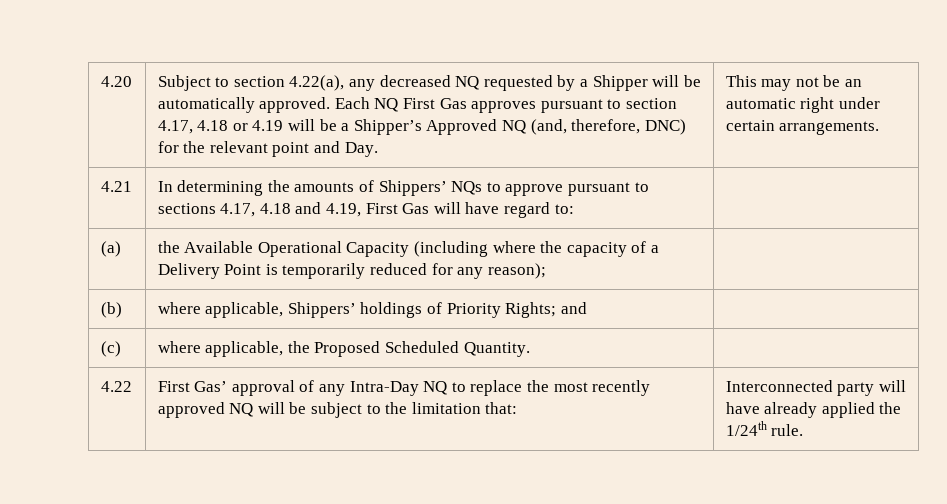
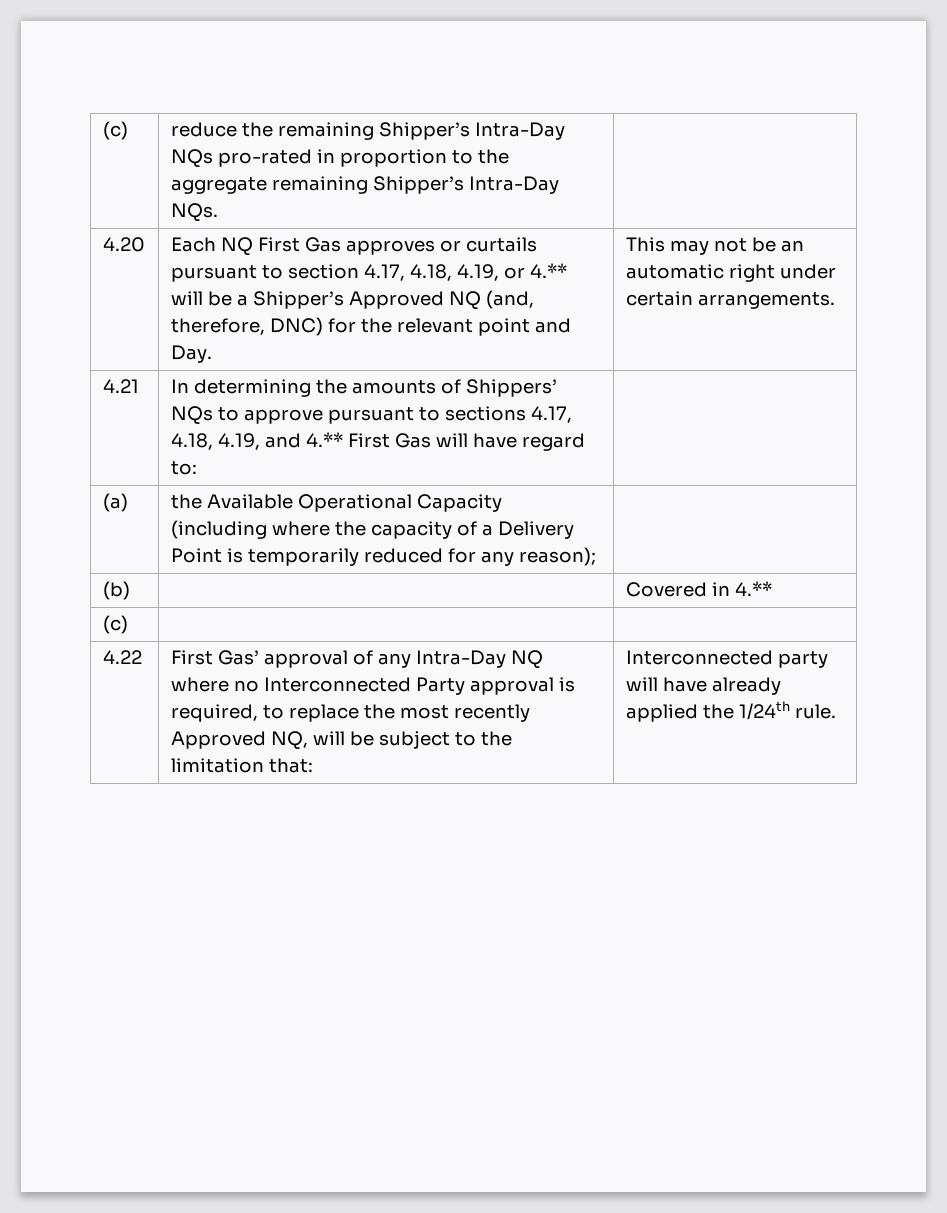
- 4.20 | Subject to section 4.22(a), any decreased NQ requested by a Shipper will be automatically approved. Each NQ First Gas approves pursuant to section 4.17, 4.18 or 4.19 will be a Shipper’s Approved NQ (and, therefore, DNC) for the relevant point and Day.
+ (c) | reduce the remaining Shipper’s Intra-Day NQs pro-rated in proportion to the aggregate remaining Shipper’s Intra-Day NQs. |
+ 4.20 | Each NQ First Gas approves or curtails pursuant to section 4.17, 4.18, 4.19, or 4.** will be a Shipper’s Approved NQ (and, therefore, DNC) for the relevant point and Day.
- 4.21 | In determining the amounts of Shippers’ NQs to approve pursuant to sections 4.17, 4.18 and 4.19, First Gas will have regard to: |
+ 4.21 | In determining the amounts of Shippers’ NQs to approve pursuant to sections 4.17, 4.18, 4.19, and 4.** First Gas will have regard to: |
- (b) | where applicable, Shippers’ holdings of Priority Rights; and |
- (c) | where applicable, the Proposed Scheduled Quantity. |
+ (b) | | Covered in 4.**
+ (c) | |
- 4.22 | First Gas’ approval of any Intra-Day NQ to replace the most recently approved NQ will be subject to the limitation that: | Interconnected party will have already applied the 1/24th rule.
+ 4.22 | First Gas’ approval of any Intra-Day NQ where no Interconnected Party approval is required, to replace the most recently Approved NQ, will be subject to the limitation that: | Interconnected party will have already applied the 1/24th rule.

